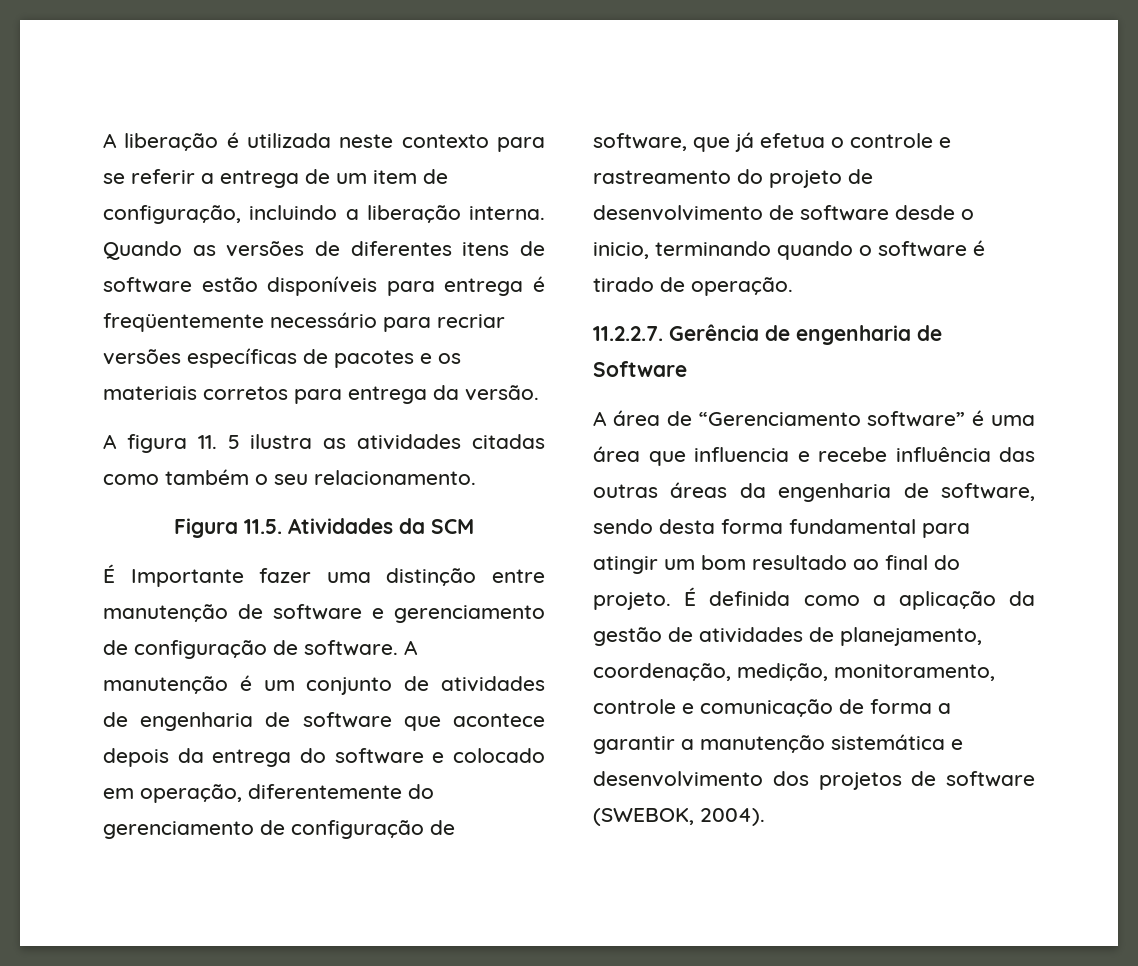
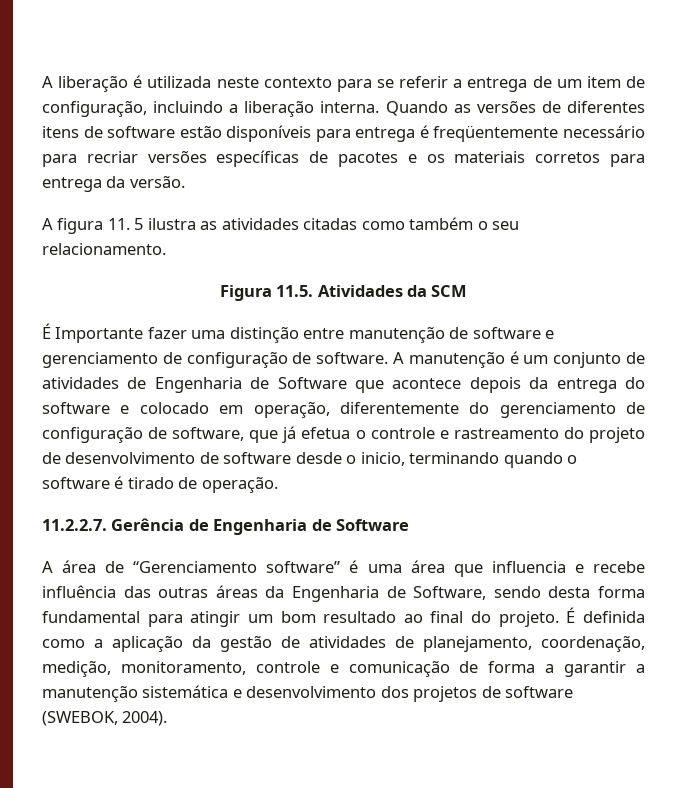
- A manutenção é um conjunto de atividades de engenharia de software que acontece depois da entrega do software e colocado em operação, diferentemente do gerenciamento de configuração de software, que já efetua o controle e rastreamento do projeto de desenvolvimento de software desde o inicio, terminando quando o software é tirado de operação.
+ A manutenção é um conjunto de atividades de Engenharia de Software que acontece depois da entrega do software e colocado em operação, diferentemente do gerenciamento de configuração de software, que já efetua o controle e rastreamento do projeto de desenvolvimento de software desde o inicio, terminando quando o software é tirado de operação.
- 11.2.2.7. Gerência de engenharia de Software
+ 11.2.2.7. Gerência de Engenharia de Software
- A área de “Gerenciamento software” é uma área que influencia e recebe influência das outras áreas da engenharia de software, sendo desta forma fundamental para atingir um bom resultado ao final do projeto.
+ A área de “Gerenciamento software” é uma área que influencia e recebe influência das outras áreas da Engenharia de Software, sendo desta forma fundamental para atingir um bom resultado ao final do projeto.

